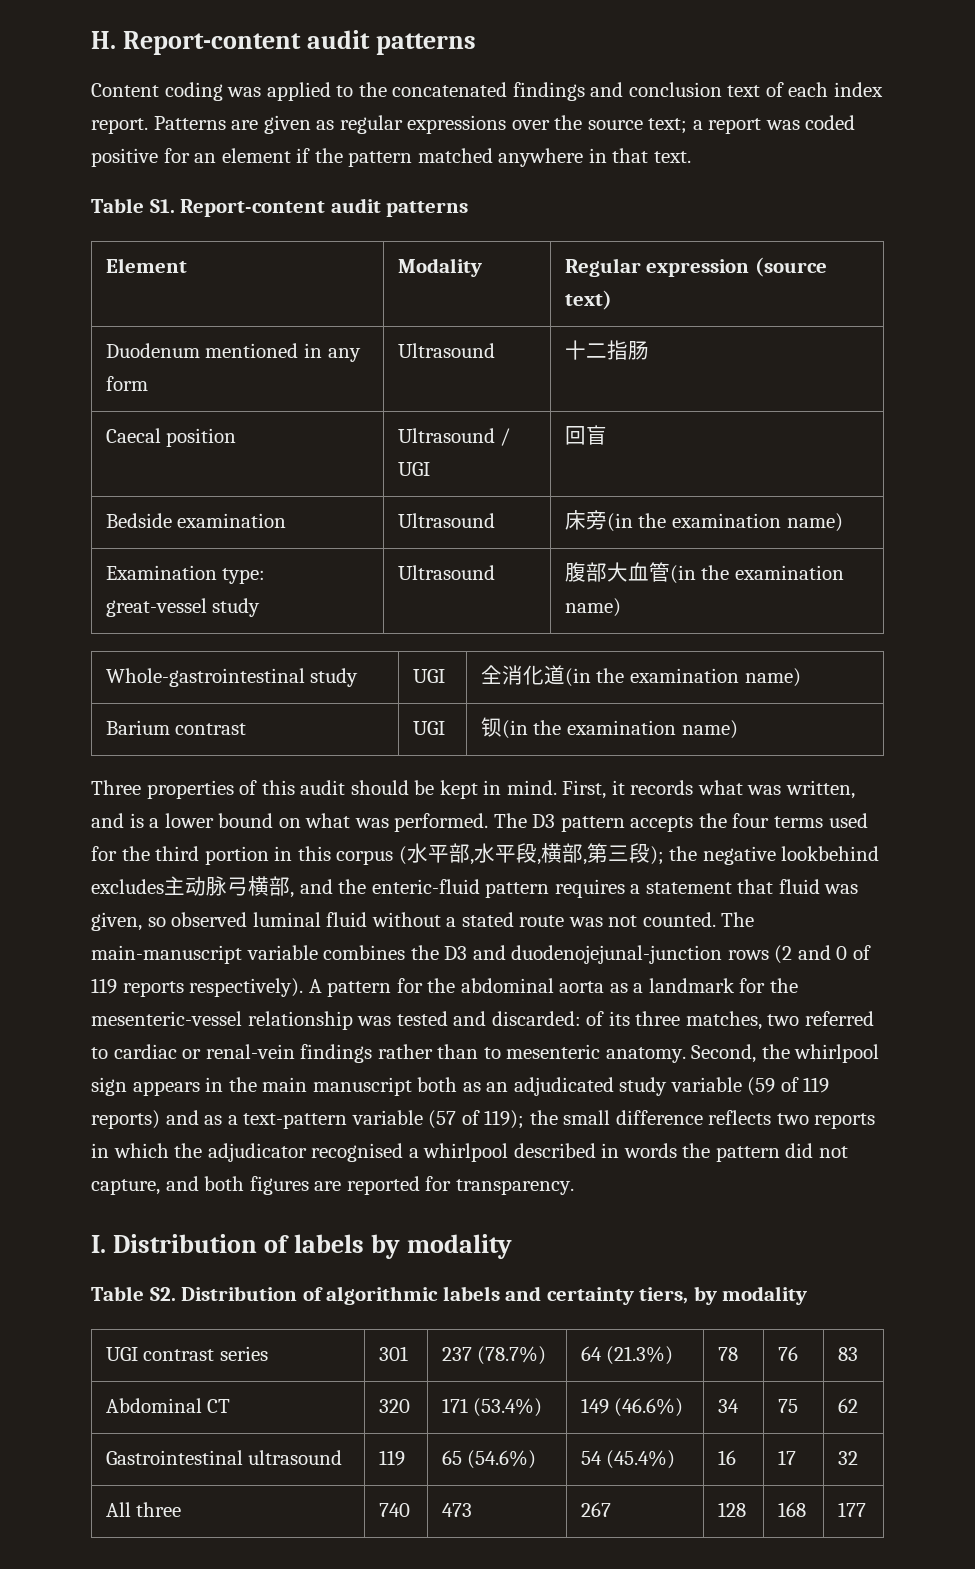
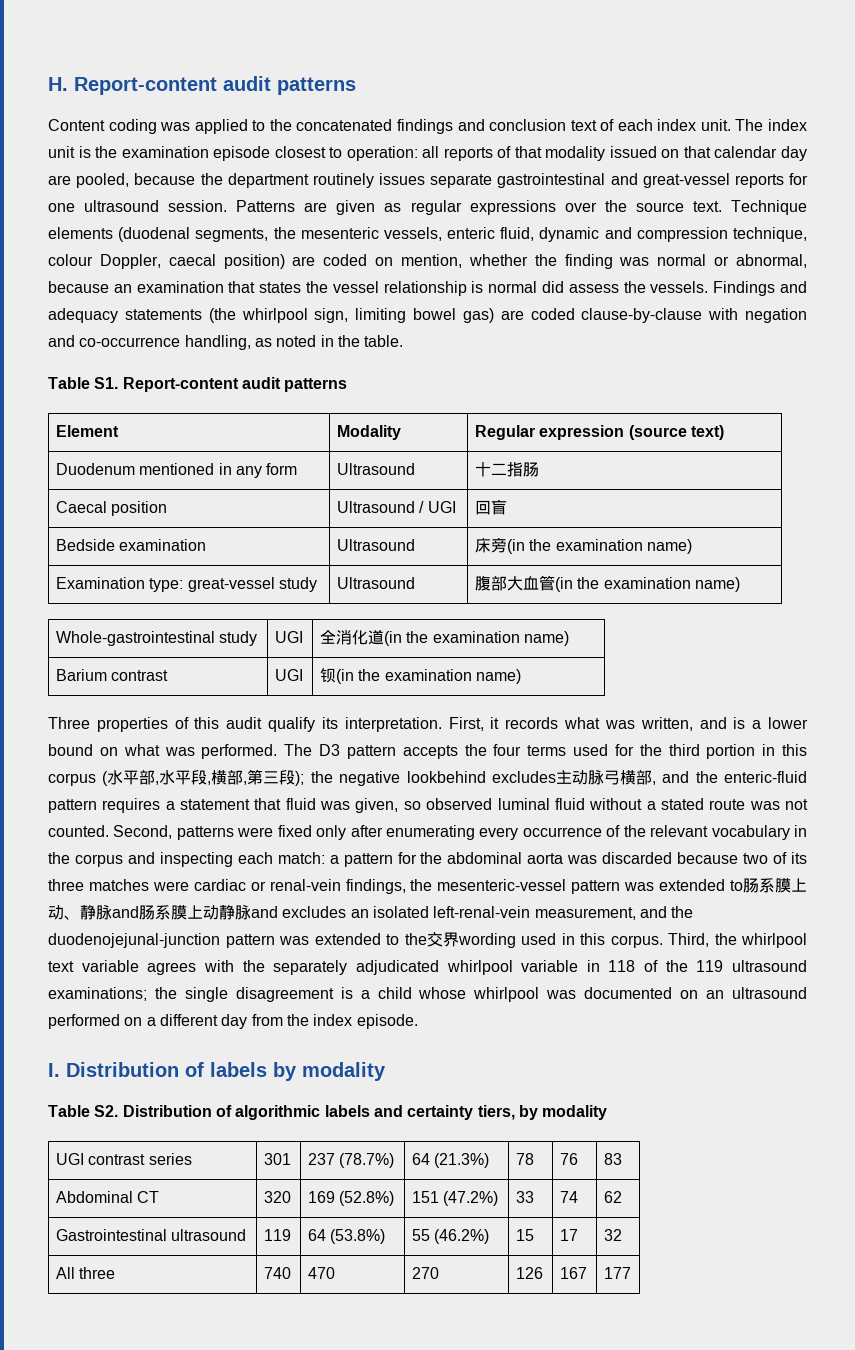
- Content coding was applied to the concatenated findings and conclusion text of each index report.
+ Content coding was applied to the concatenated findings and conclusion text of each index unit. The index unit is the examination episode closest to operation: all reports of that modality issued on that calendar day are pooled, because the department routinely issues separate gastrointestinal and great-vessel reports for one ultrasound session.
- Patterns are given as regular expressions over the source text; a report was coded positive for an element if the pattern matched anywhere in that text.
+ Patterns are given as regular expressions over the source text. Technique elements (duodenal segments, the mesenteric vessels, enteric fluid, dynamic and compression technique, colour Doppler, caecal position) are coded on mention, whether the finding was normal or abnormal, because an examination that states the vessel relationship is normal did assess the vessels. Findings and adequacy statements (the whirlpool sign, limiting bowel gas) are coded clause-by-clause with negation and co-occurrence handling, as noted in the table.
- Three properties of this audit should be kept in mind.
+ Three properties of this audit qualify its interpretation.
- The main-manuscript variable combines the D3 and duodenojejunal-junction rows (2 and 0 of 119 reports respectively). A pattern for the abdominal aorta as a landmark for the mesenteric-vessel relationship was tested and discarded: of its three matches, two referred to cardiac or renal-vein findings rather than to mesenteric anatomy. Second, the whirlpool sign appears in the main manuscript both as an adjudicated study variable (59 of 119 reports) and as a text-pattern variable (57 of 119); the small difference reflects two reports in which the adjudicator recognised a whirlpool described in words the pattern did not capture, and both figures are reported for transparency.
+ Second, patterns were fixed only after enumerating every occurrence of the relevant vocabulary in the corpus and inspecting each match: a pattern for the abdominal aorta was discarded because two of its three matches were cardiac or renal-vein findings, the mesenteric-vessel pattern was extended to肠系膜上动、静脉and肠系膜上动静脉and excludes an isolated left-renal-vein measurement, and the duodenojejunal-junction pattern was extended to the交界wording used in this corpus. Third, the whirlpool text variable agrees with the separately adjudicated whirlpool variable in 118 of the 119 ultrasound examinations; the single disagreement is a child whose whirlpool was documented on an ultrasound performed on a different day from the index episode.
- Abdominal CT | 320 | 171 (53.4%) | 149 (46.6%) | 34 | 75 | 62
+ Abdominal CT | 320 | 169 (52.8%) | 151 (47.2%) | 33 | 74 | 62
- Gastrointestinal ultrasound | 119 | 65 (54.6%) | 54 (45.4%) | 16 | 17 | 32
+ Gastrointestinal ultrasound | 119 | 64 (53.8%) | 55 (46.2%) | 15 | 17 | 32
- All three | 740 | 473 | 267 | 128 | 168 | 177
+ All three | 740 | 470 | 270 | 126 | 167 | 177

